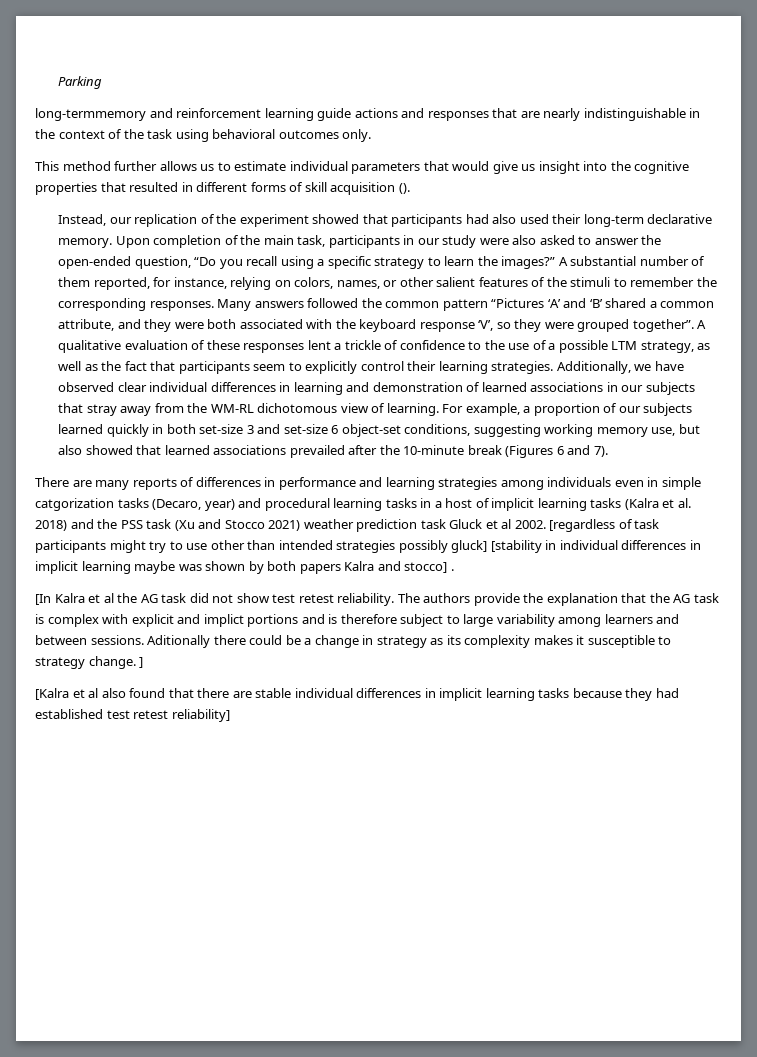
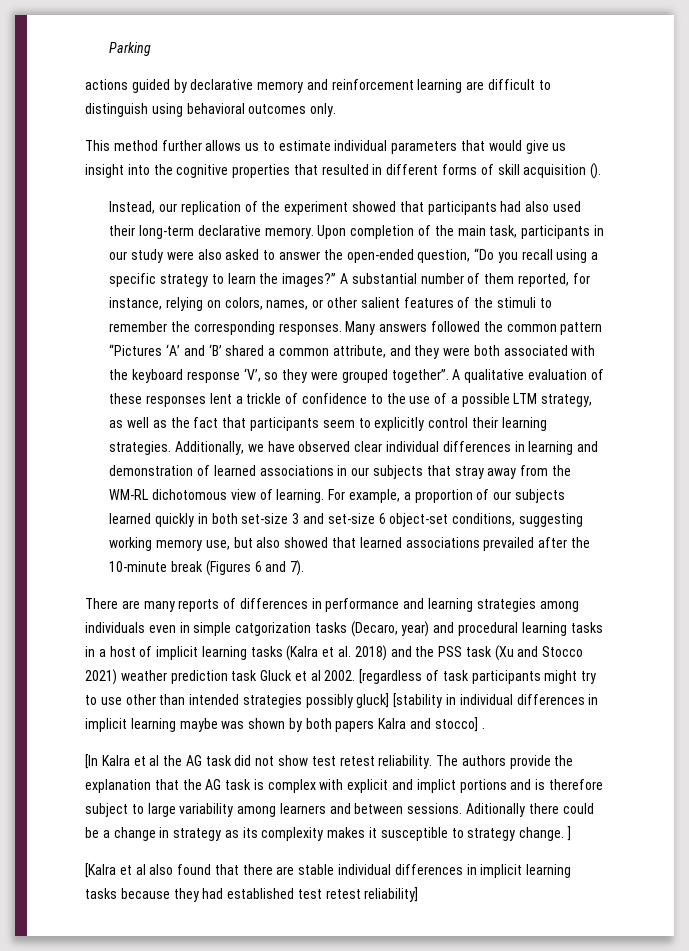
- long-termmemory and reinforcement learning guide actions and responses that are nearly indistinguishable in the context of the task using behavioral outcomes only.
+ actions guided by declarative memory and reinforcement learning are difficult to distinguish using behavioral outcomes only.

